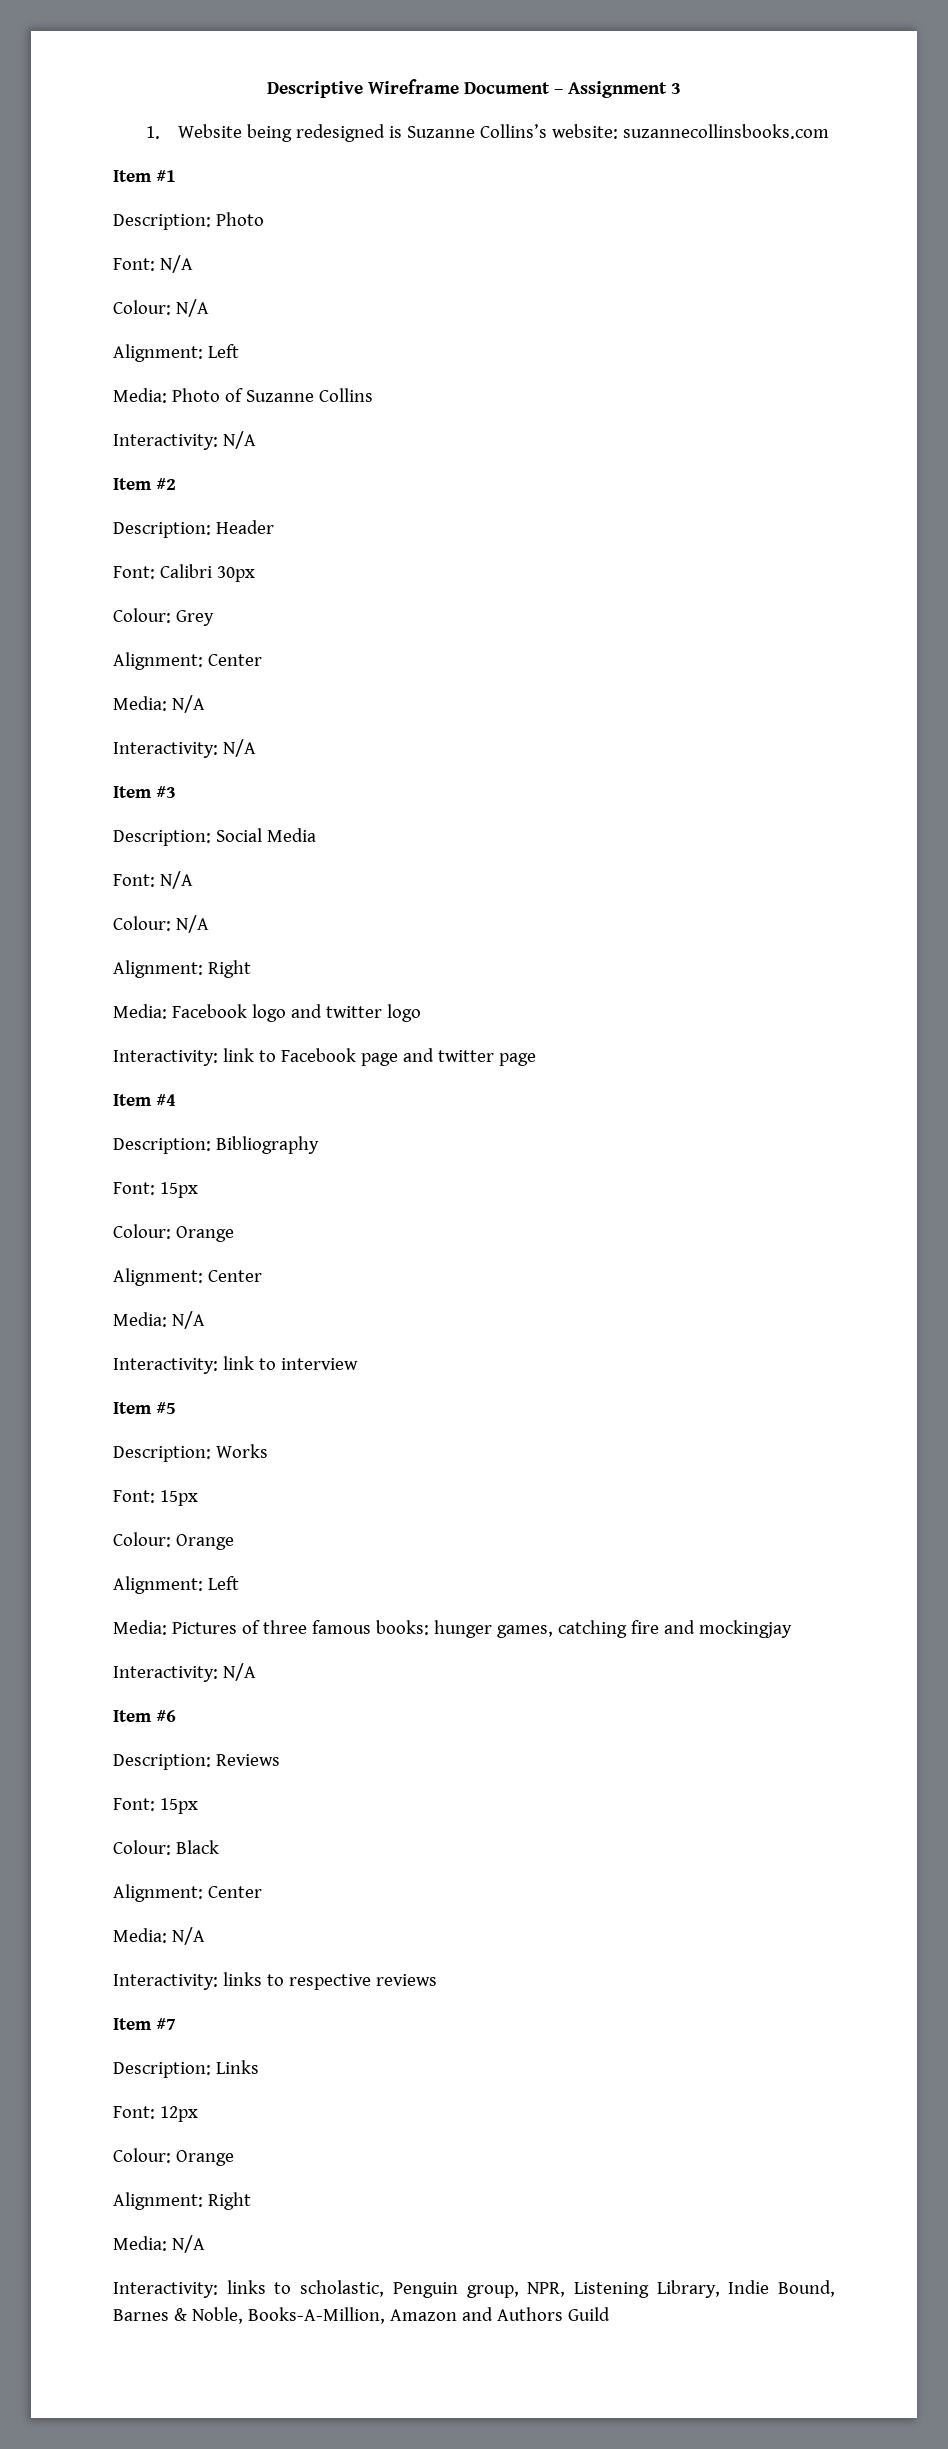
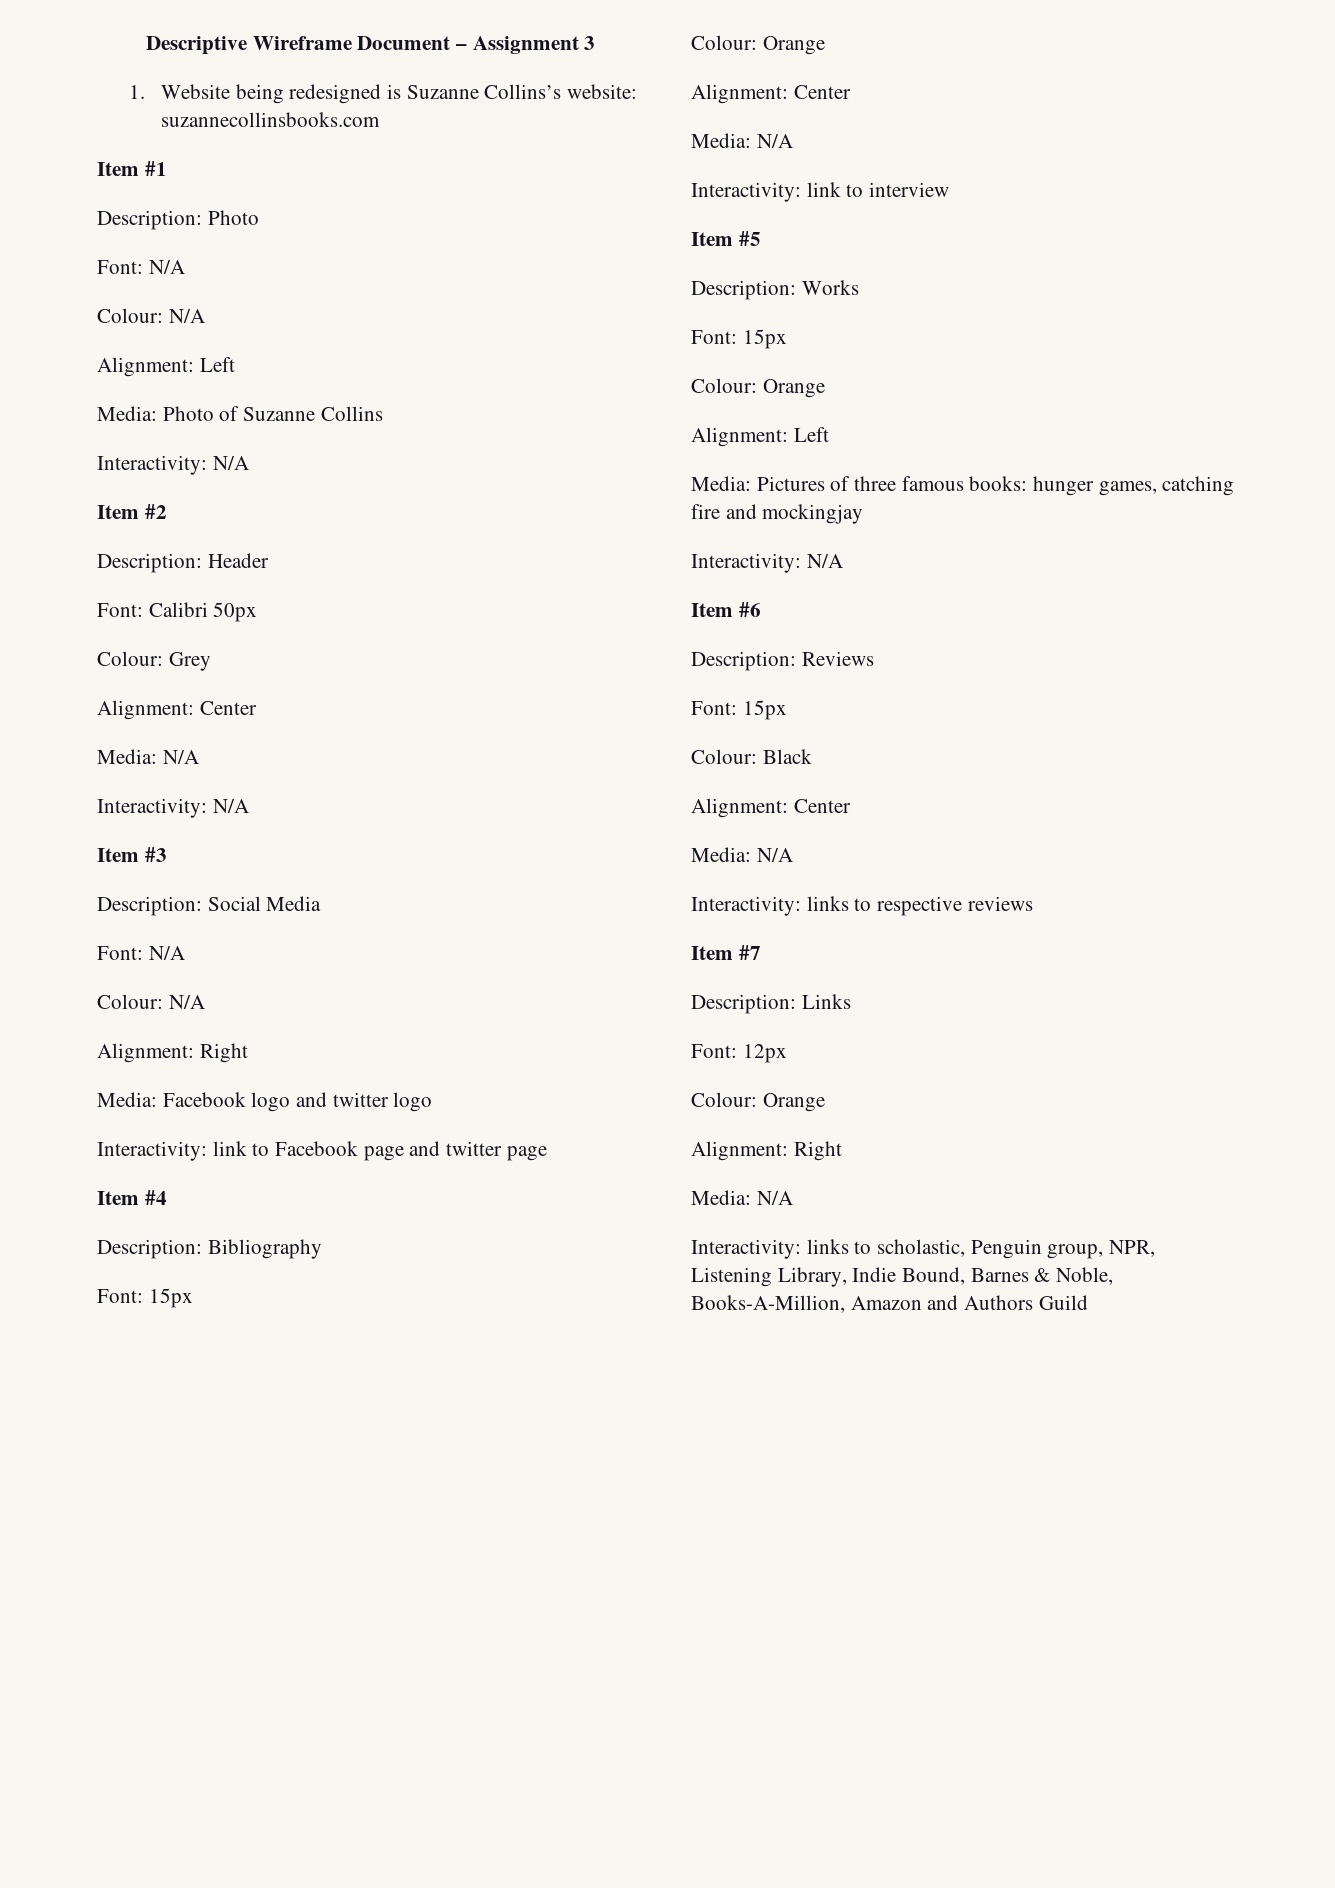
- Font: Calibri 30px
+ Font: Calibri 50px

